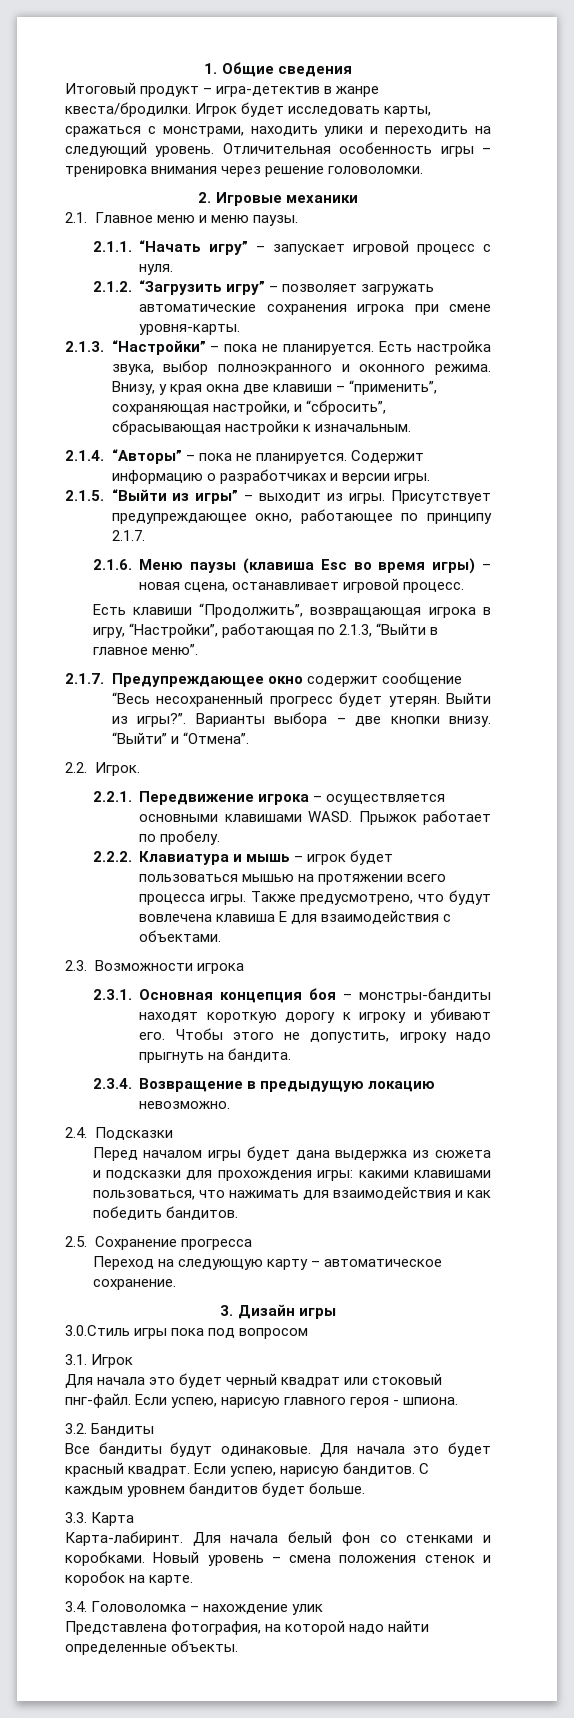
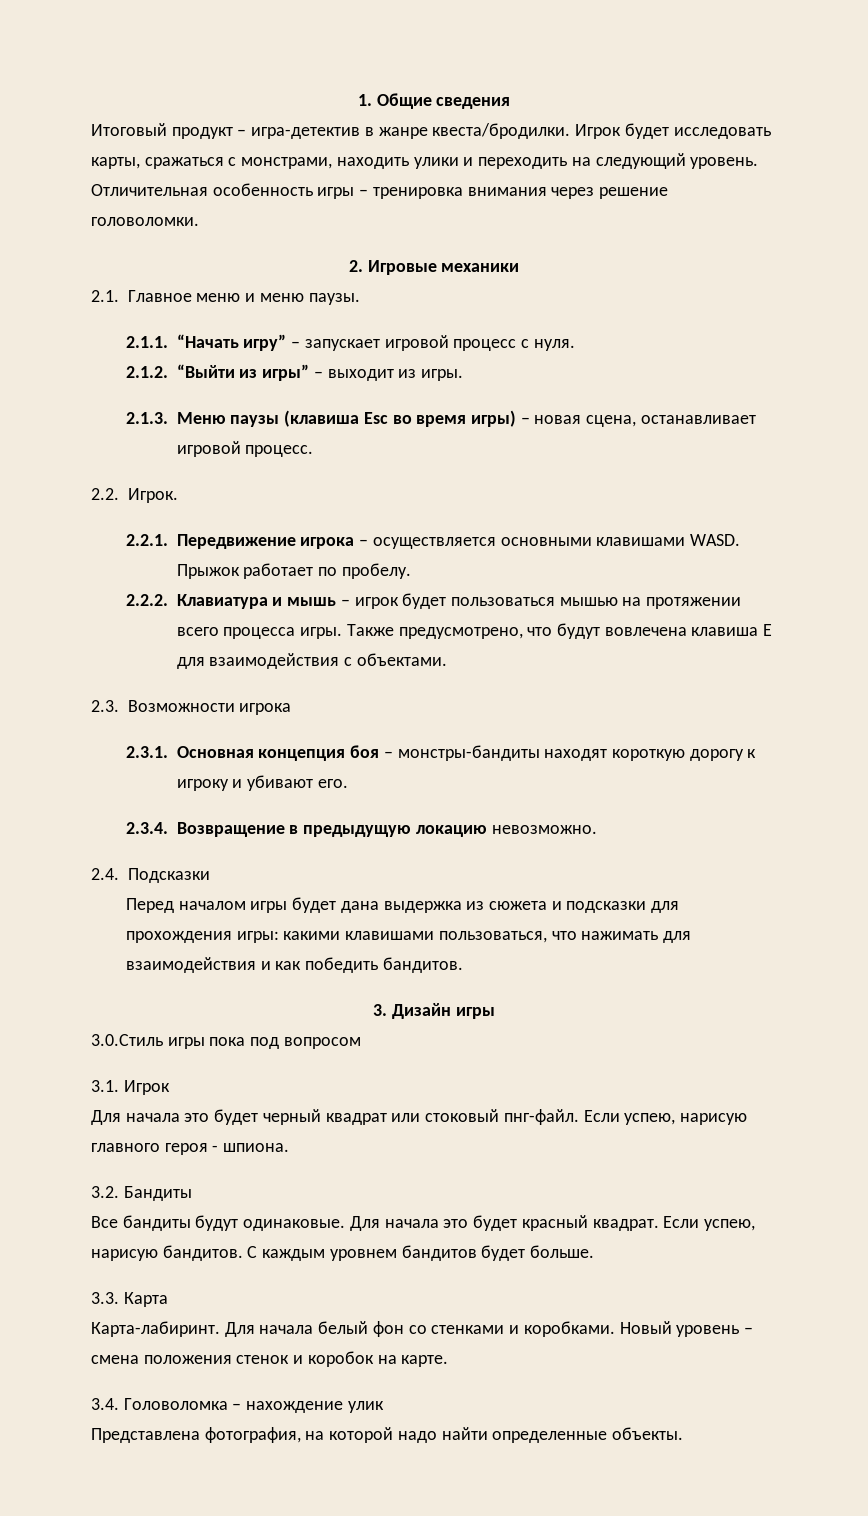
- 2.1.2. “Загрузить игру” – позволяет загружать автоматические сохранения игрока при смене уровня-карты.
- 2.1.3. “Настройки” – пока не планируется. Есть настройка звука, выбор полноэкранного и оконного режима. Внизу, у края окна две клавиши – “применить”, сохраняющая настройки, и “сбросить”, сбрасывающая настройки к изначальным.
- 2.1.4. “Авторы” – пока не планируется. Содержит информацию о разработчиках и версии игры.
- 2.1.5. “Выйти из игры” – выходит из игры. Присутствует предупреждающее окно, работающее по принципу 2.1.7.
- 2.1.6. Меню паузы (клавиша Esc во время игры) – новая сцена, останавливает игровой процесс.
+ 2.1.2. “Выйти из игры” – выходит из игры.
+ 2.1.3. Меню паузы (клавиша Esc во время игры) – новая сцена, останавливает игровой процесс.
- Есть клавиши “Продолжить”, возвращающая игрока в игру, “Настройки”, работающая по 2.1.3, “Выйти в главное меню”.
- 2.1.7. Предупреждающее окно содержит сообщение “Весь несохраненный прогресс будет утерян. Выйти из игры?”. Варианты выбора – две кнопки внизу. “Выйти” и “Отмена”.
- Чтобы этого не допустить, игроку надо прыгнуть на бандита.
- 2.5. Сохранение прогресса
- Переход на следующую карту – автоматическое сохранение.

